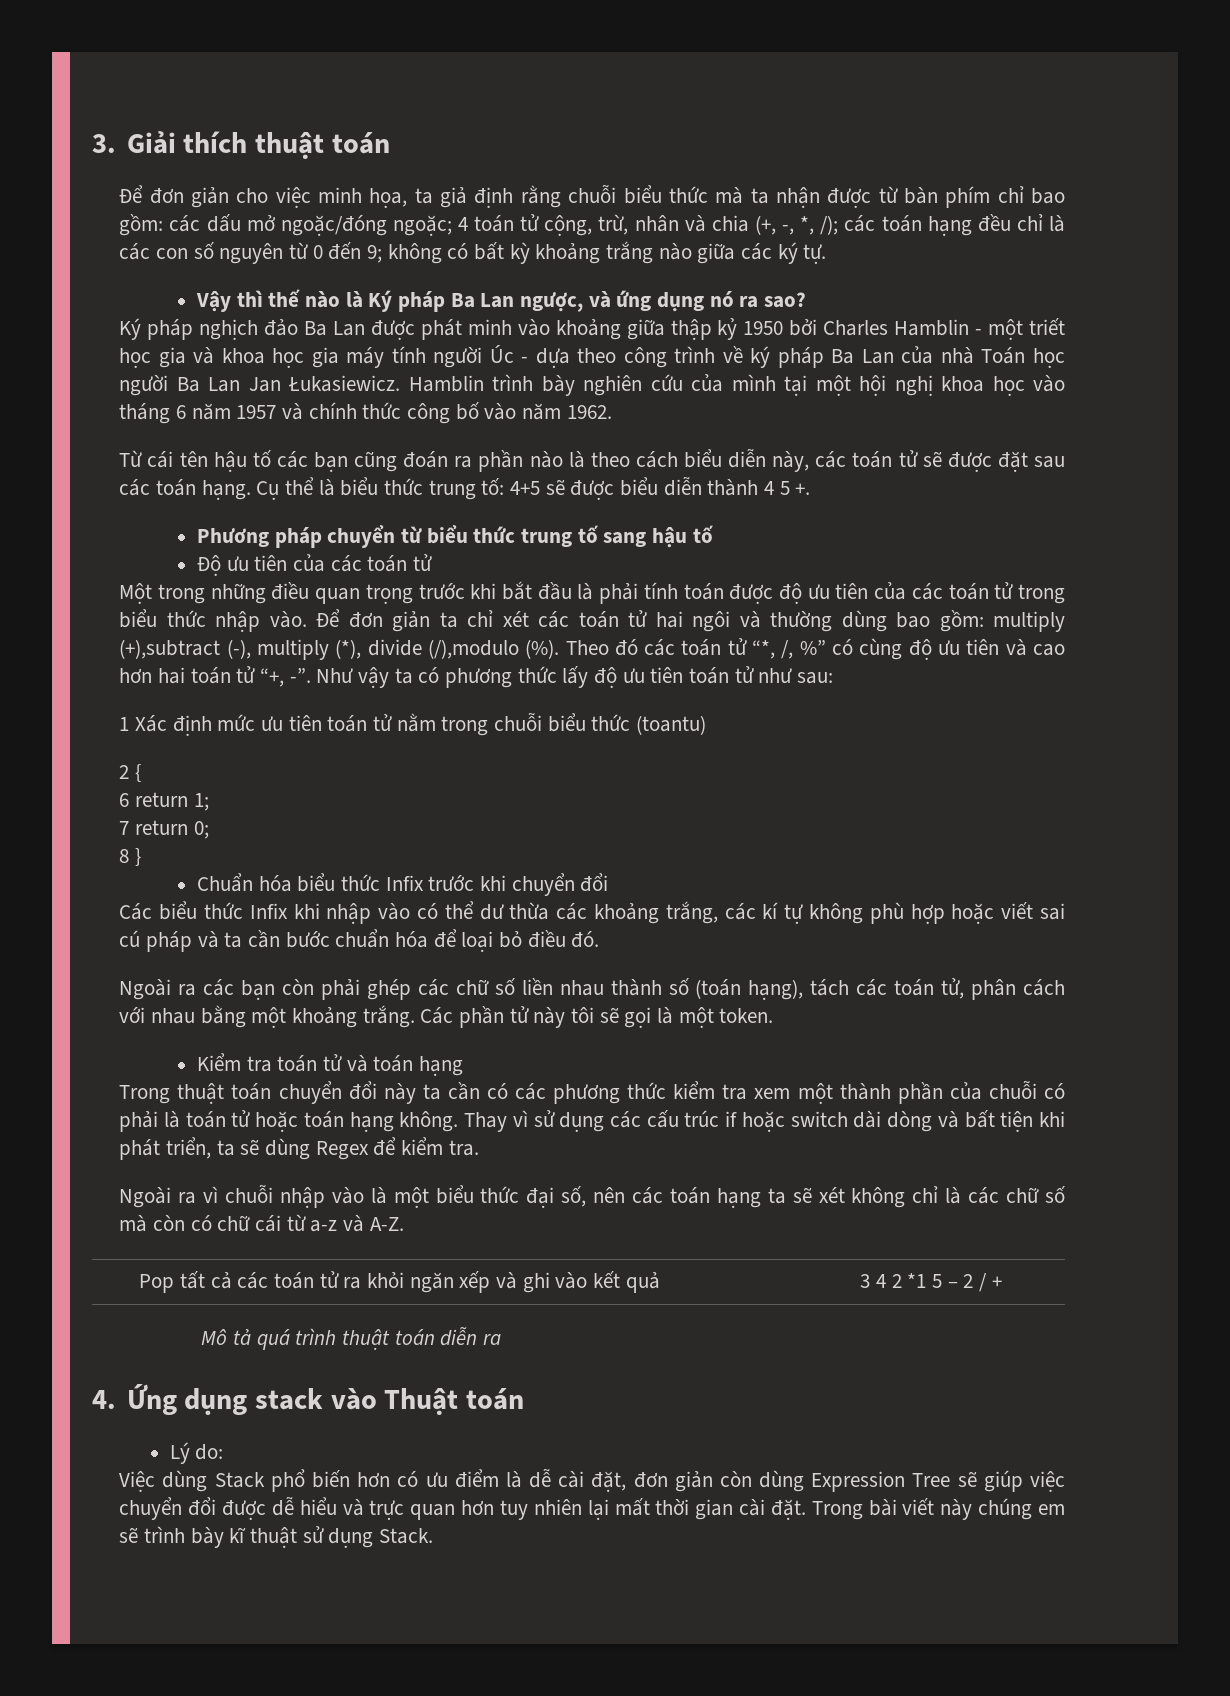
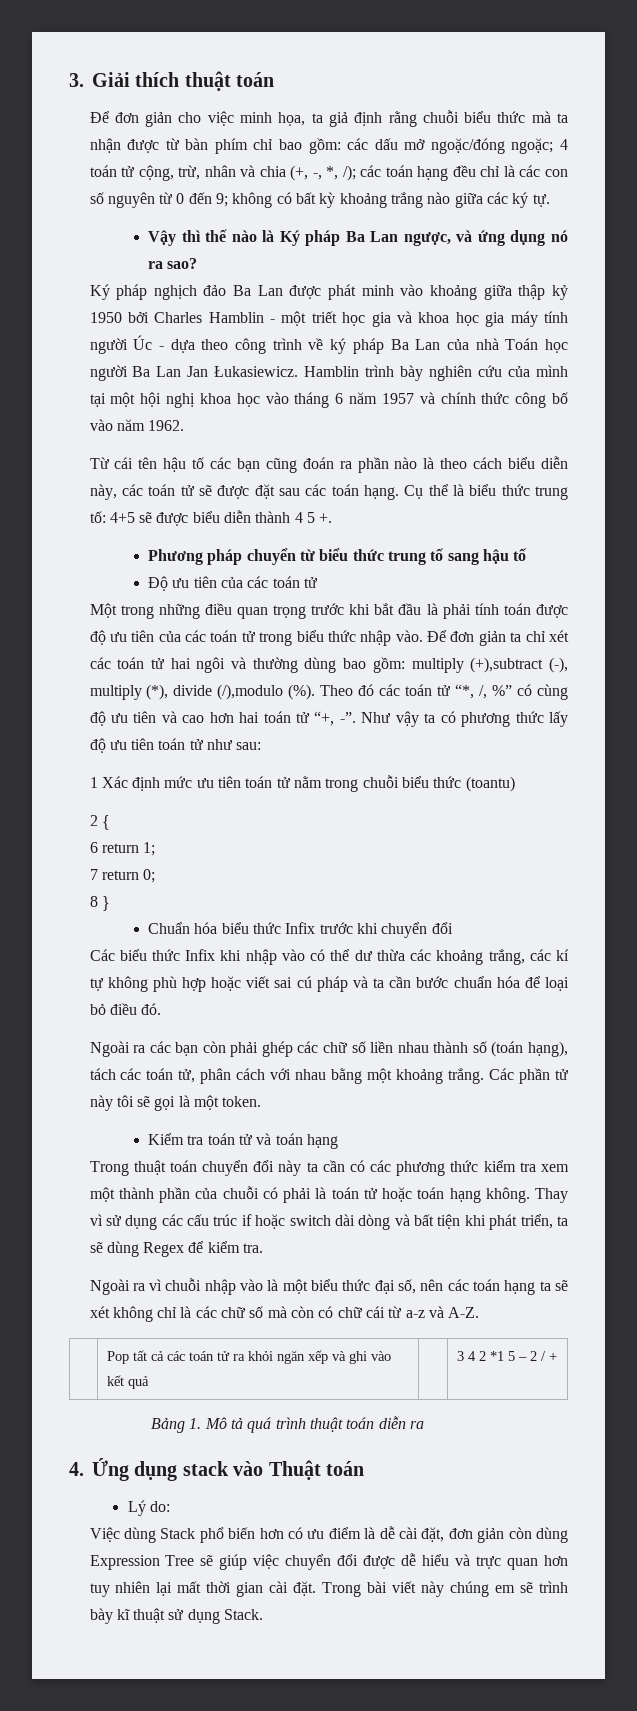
- Mô tả quá trình thuật toán diễn ra
+ Bảng 1. Mô tả quá trình thuật toán diễn ra

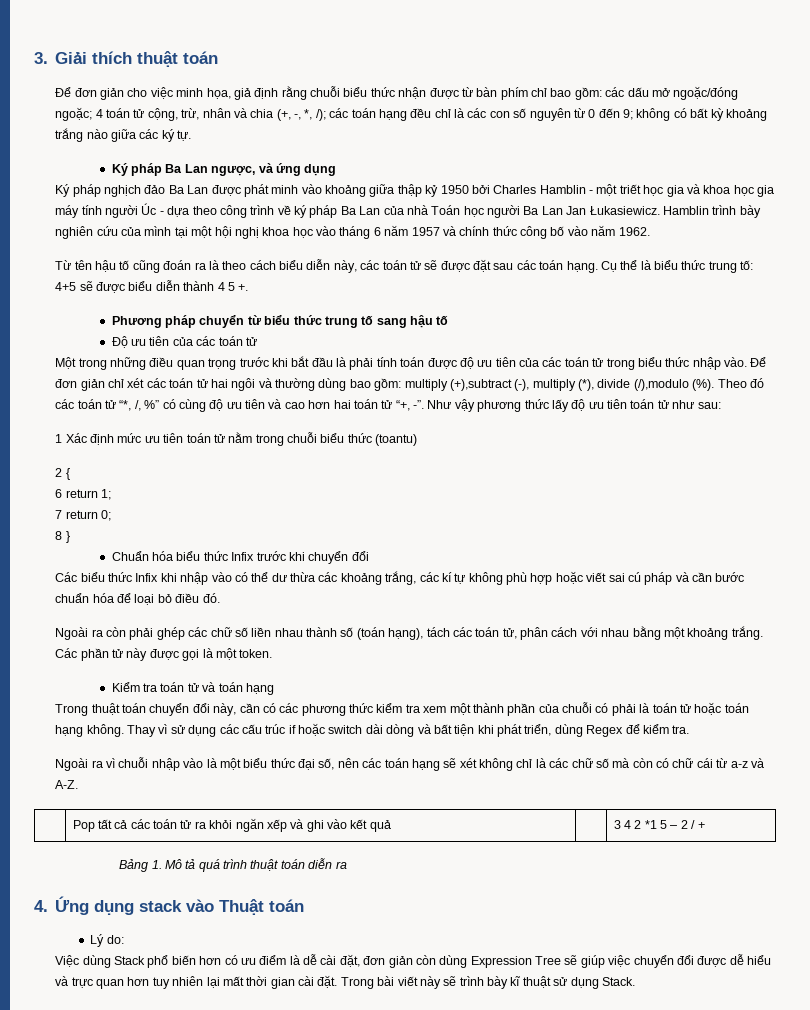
- Để đơn giản cho việc minh họa, ta giả định rằng chuỗi biểu thức mà ta nhận được từ bàn phím chỉ bao gồm:
+ Để đơn giản cho việc minh họa, giả định rằng chuỗi biểu thức nhận được từ bàn phím chỉ bao gồm:
- Vậy thì thế nào là Ký pháp Ba Lan ngược, và ứng dụng nó ra sao?
+ Ký pháp Ba Lan ngược, và ứng dụng
- Từ cái tên hậu tố các bạn cũng đoán ra phần nào là theo cách biểu diễn này, các toán tử sẽ được đặt sau các toán hạng.
+ Từ tên hậu tố cũng đoán ra là theo cách biểu diễn này, các toán tử sẽ được đặt sau các toán hạng.
- Để đơn giản ta chỉ xét các toán tử hai ngôi và thường dùng bao gồm: multiply (+),subtract (-), multiply (*), divide (/),modulo (%).
+ Để đơn giản chỉ xét các toán tử hai ngôi và thường dùng bao gồm: multiply (+),subtract (-), multiply (*), divide (/),modulo (%).
- Như vậy ta có phương thức lấy độ ưu tiên toán tử như sau:
+ Như vậy phương thức lấy độ ưu tiên toán tử như sau:
- Các biểu thức Infix khi nhập vào có thể dư thừa các khoảng trắng, các kí tự không phù hợp hoặc viết sai cú pháp và ta cần bước chuẩn hóa để loại bỏ điều đó.
+ Các biểu thức Infix khi nhập vào có thể dư thừa các khoảng trắng, các kí tự không phù hợp hoặc viết sai cú pháp và cần bước chuẩn hóa để loại bỏ điều đó.
- Ngoài ra các bạn còn phải ghép các chữ số liền nhau thành số (toán hạng), tách các toán tử, phân cách với nhau bằng một khoảng trắng.
+ Ngoài ra còn phải ghép các chữ số liền nhau thành số (toán hạng), tách các toán tử, phân cách với nhau bằng một khoảng trắng.
- Các phần tử này tôi sẽ gọi là một token.
+ Các phần tử này được gọi là một token.
- Trong thuật toán chuyển đổi này ta cần có các phương thức kiểm tra xem một thành phần của chuỗi có phải là toán tử hoặc toán hạng không.
+ Trong thuật toán chuyển đổi này, cần có các phương thức kiểm tra xem một thành phần của chuỗi có phải là toán tử hoặc toán hạng không.
- Thay vì sử dụng các cấu trúc if hoặc switch dài dòng và bất tiện khi phát triển, ta sẽ dùng Regex để kiểm tra.
+ Thay vì sử dụng các cấu trúc if hoặc switch dài dòng và bất tiện khi phát triển, dùng Regex để kiểm tra.
- Ngoài ra vì chuỗi nhập vào là một biểu thức đại số, nên các toán hạng ta sẽ xét không chỉ là các chữ số mà còn có chữ cái từ a-z và A-Z.
+ Ngoài ra vì chuỗi nhập vào là một biểu thức đại số, nên các toán hạng sẽ xét không chỉ là các chữ số mà còn có chữ cái từ a-z và A-Z.
- Trong bài viết này chúng em sẽ trình bày kĩ thuật sử dụng Stack.
+ Trong bài viết này sẽ trình bày kĩ thuật sử dụng Stack.

